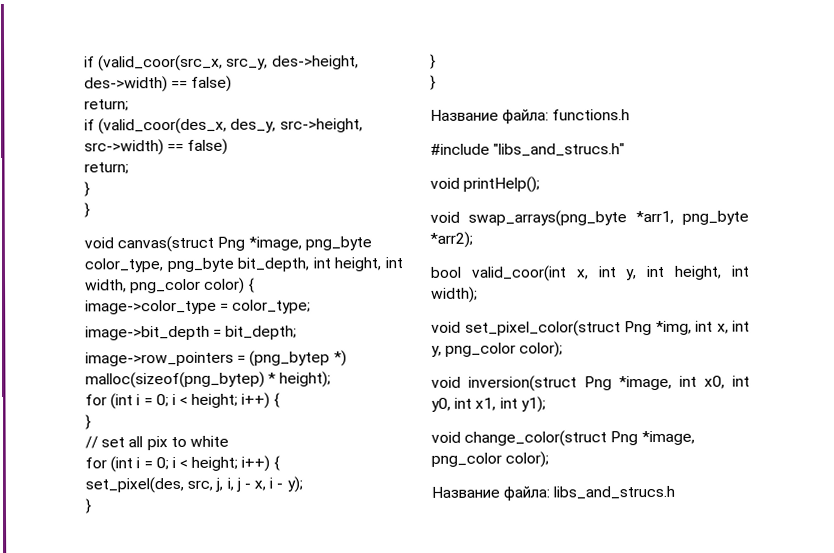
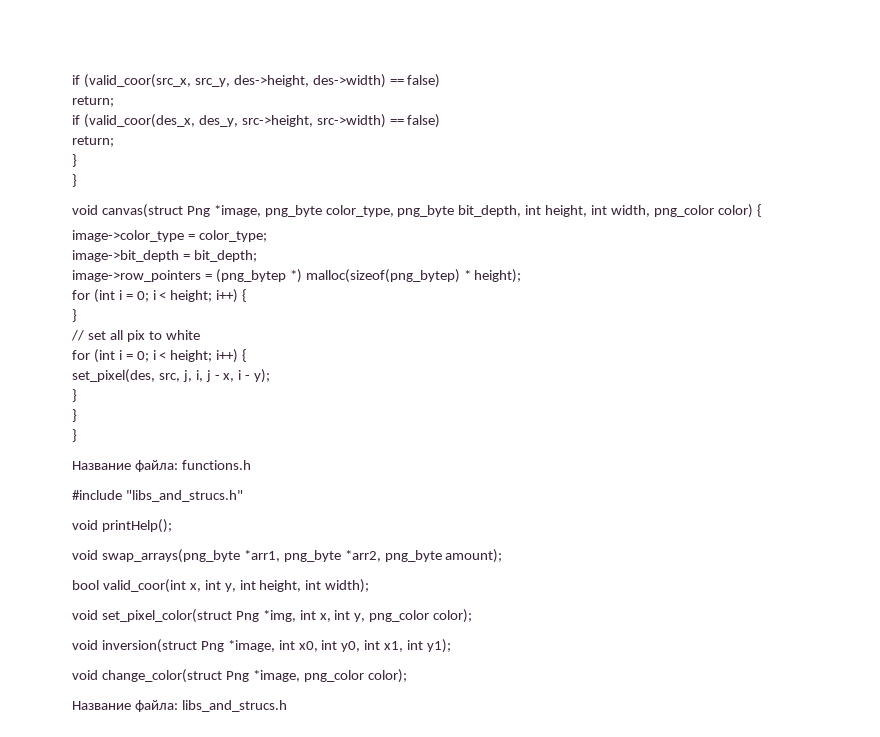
- void swap_arrays(png_byte *arr1, png_byte *arr2);
+ void swap_arrays(png_byte *arr1, png_byte *arr2, png_byte amount);

